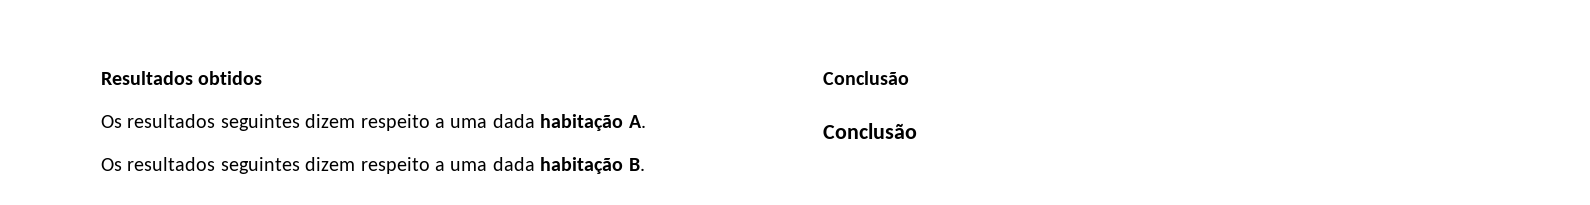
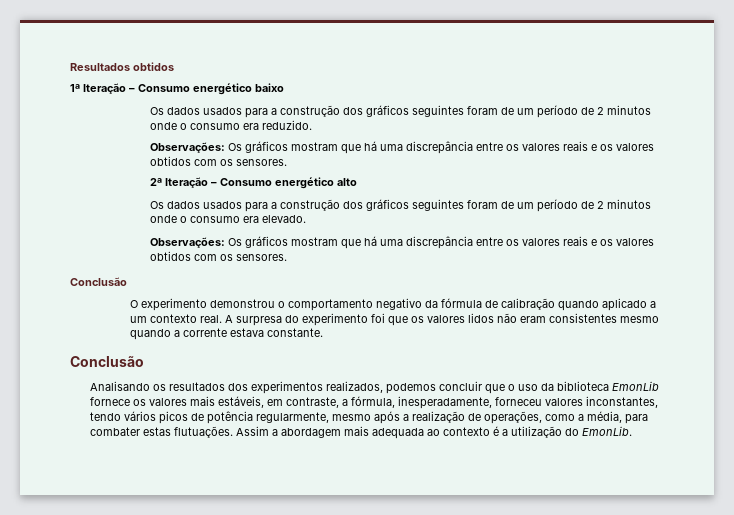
- Os resultados seguintes dizem respeito a uma dada habitação A.
- Os resultados seguintes dizem respeito a uma dada habitação B.
+ 1ª Iteração – Consumo energético baixo
+ Os dados usados para a construção dos gráficos seguintes foram de um período de 2 minutos onde o consumo era reduzido.
+ Observações: Os gráficos mostram que há uma discrepância entre os valores reais e os valores obtidos com os sensores.
+ 2ª Iteração – Consumo energético alto
+ Os dados usados para a construção dos gráficos seguintes foram de um período de 2 minutos onde o consumo era elevado.
+ Observações: Os gráficos mostram que há uma discrepância entre os valores reais e os valores obtidos com os sensores.
  Conclusão
+ O experimento demonstrou o comportamento negativo da fórmula de calibração quando aplicado a um contexto real. A surpresa do experimento foi que os valores lidos não eram consistentes mesmo quando a corrente estava constante.
  Conclusão
+ Analisando os resultados dos experimentos realizados, podemos concluir que o uso da biblioteca EmonLib fornece os valores mais estáveis, em contraste, a fórmula, inesperadamente, forneceu valores inconstantes, tendo vários picos de potência regularmente, mesmo após a realização de operações, como a média, para combater estas flutuações. Assim a abordagem mais adequada ao contexto é a utilização do EmonLib.

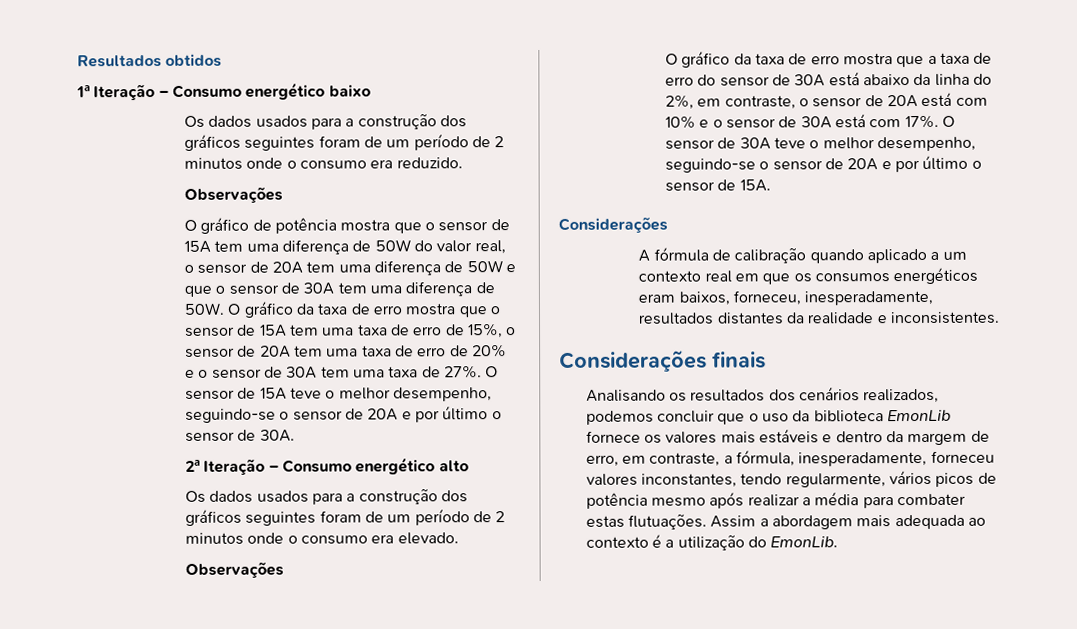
  Os dados usados para a construção dos gráficos seguintes foram de um período de 2 minutos onde o consumo era reduzido.
- Observações: Os gráficos mostram que há uma discrepância entre os valores reais e os valores obtidos com os sensores.
+ Observações
+ O gráfico de potência mostra que o sensor de 15A tem uma diferença de 50W do valor real, o sensor de 20A tem uma diferença de 50W e que o sensor de 30A tem uma diferença de 50W. O gráfico da taxa de erro mostra que o sensor de 15A tem uma taxa de erro de 15%, o sensor de 20A tem uma taxa de erro de 20% e o sensor de 30A tem uma taxa de 27%. O sensor de 15A teve o melhor desempenho, seguindo-se o sensor de 20A e por último o sensor de 30A.
  Os dados usados para a construção dos gráficos seguintes foram de um período de 2 minutos onde o consumo era elevado.
- Observações: Os gráficos mostram que há uma discrepância entre os valores reais e os valores obtidos com os sensores.
- Conclusão
- O experimento demonstrou o comportamento negativo da fórmula de calibração quando aplicado a um contexto real. A surpresa do experimento foi que os valores lidos não eram consistentes mesmo quando a corrente estava constante.
- Conclusão
+ Observações
+ O gráfico da taxa de erro mostra que a taxa de erro do sensor de 30A está abaixo da linha do 2%, em contraste, o sensor de 20A está com 10% e o sensor de 30A está com 17%. O sensor de 30A teve o melhor desempenho, seguindo-se o sensor de 20A e por último o sensor de 15A.
+ Considerações
+ A fórmula de calibração quando aplicado a um contexto real em que os consumos energéticos eram baixos, forneceu, inesperadamente, resultados distantes da realidade e inconsistentes.
+ Considerações finais
- Analisando os resultados dos experimentos realizados, podemos concluir que o uso da biblioteca EmonLib fornece os valores mais estáveis, em contraste, a fórmula, inesperadamente, forneceu valores inconstantes, tendo vários picos de potência regularmente, mesmo após a realização de operações, como a média, para combater estas flutuações.
+ Analisando os resultados dos cenários realizados, podemos concluir que o uso da biblioteca EmonLib fornece os valores mais estáveis e dentro da margem de erro, em contraste, a fórmula, inesperadamente, forneceu valores inconstantes, tendo regularmente, vários picos de potência mesmo após realizar a média para combater estas flutuações.

